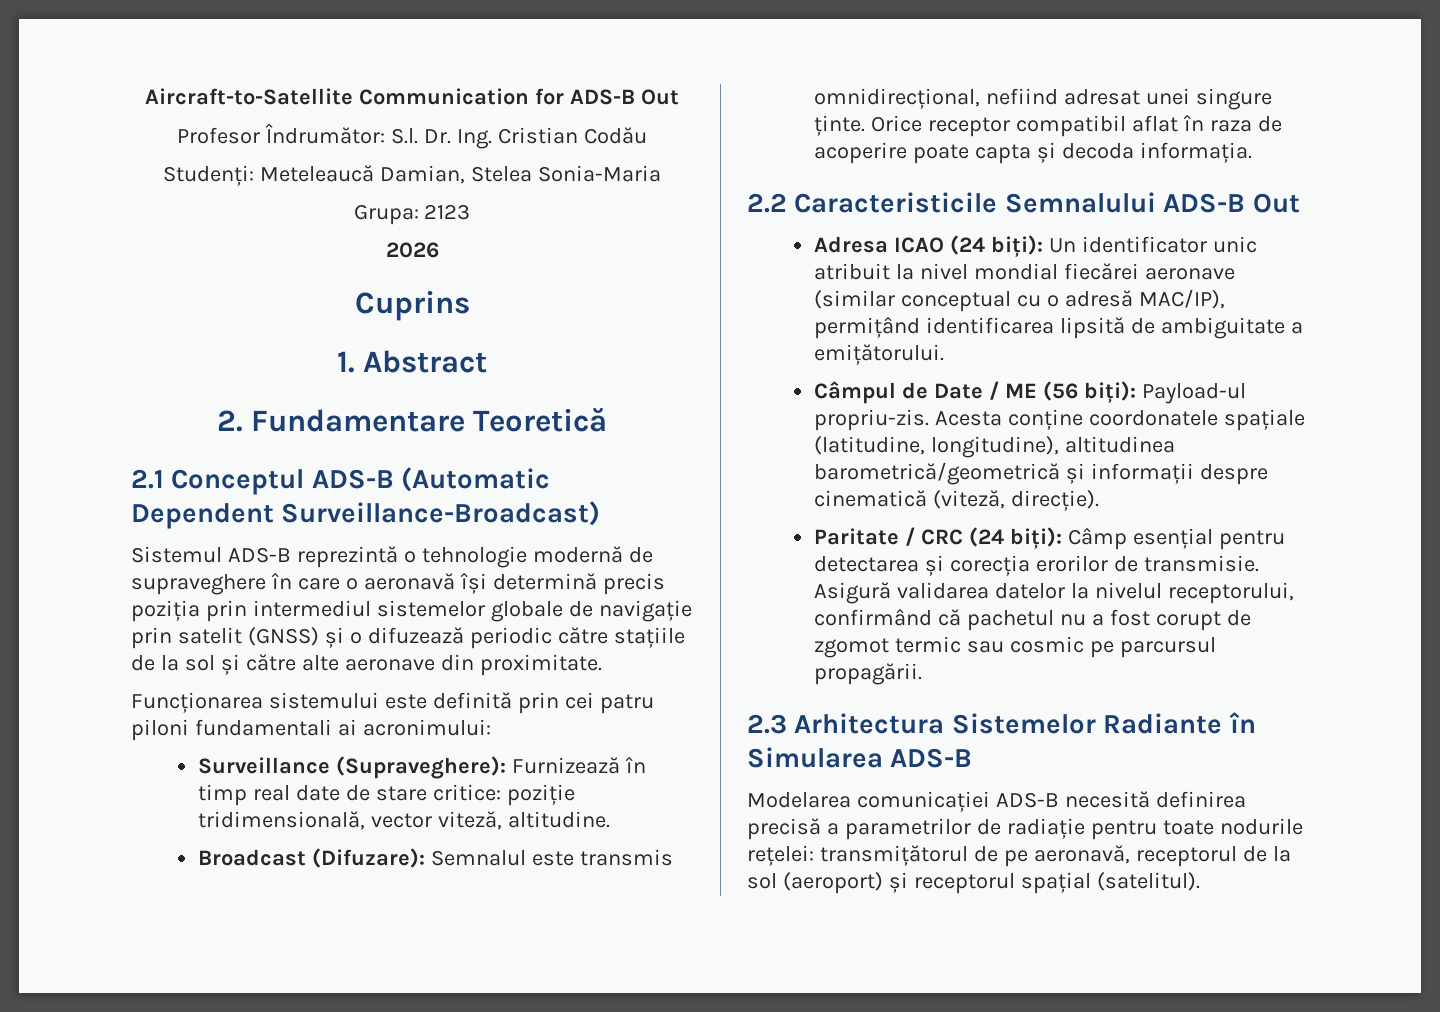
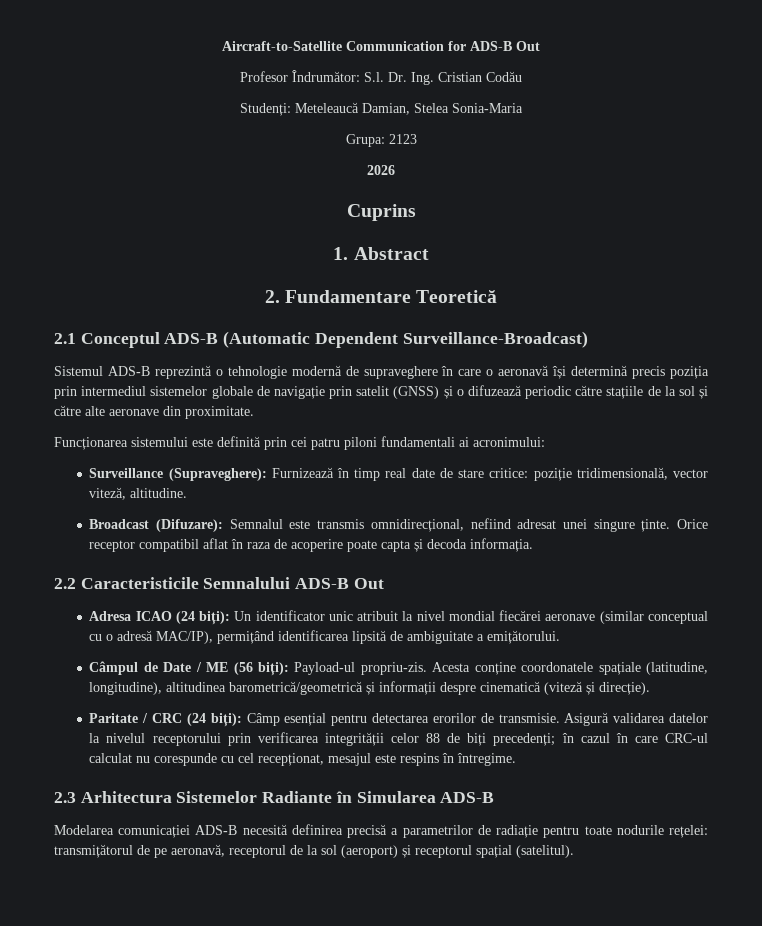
- Acesta conține coordonatele spațiale (latitudine, longitudine), altitudinea barometrică/geometrică și informații despre cinematică (viteză, direcție).
+ Acesta conține coordonatele spațiale (latitudine, longitudine), altitudinea barometrică/geometrică și informații despre cinematică (viteză și direcție).
- Paritate / CRC (24 biți): Câmp esențial pentru detectarea și corecția erorilor de transmisie.
+ Paritate / CRC (24 biți): Câmp esențial pentru detectarea erorilor de transmisie.
- Asigură validarea datelor la nivelul receptorului, confirmând că pachetul nu a fost corupt de zgomot termic sau cosmic pe parcursul propagării.
+ Asigură validarea datelor la nivelul receptorului prin verificarea integrității celor 88 de biți precedenți; în cazul în care CRC-ul calculat nu corespunde cu cel recepționat, mesajul este respins în întregime.

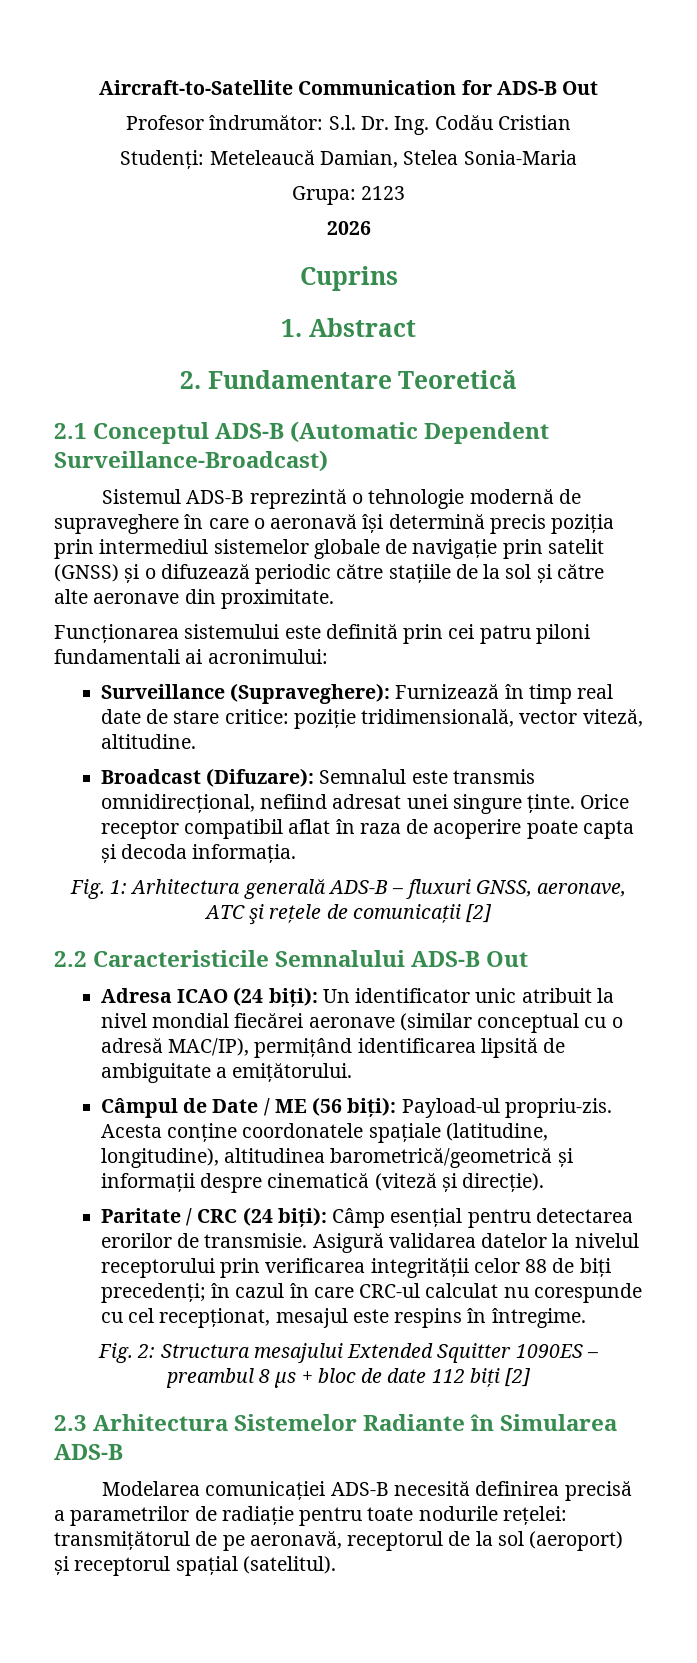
- Profesor Îndrumător: S.l. Dr. Ing. Cristian Codău
+ Profesor îndrumător: S.l. Dr. Ing. Codău Cristian
+ Fig. 1: Arhitectura generală ADS-B – fluxuri GNSS, aeronave, ATC şi rețele de comunicații [2]
+ Fig. 2: Structura mesajului Extended Squitter 1090ES – preambul 8 μs + bloc de date 112 biți [2]

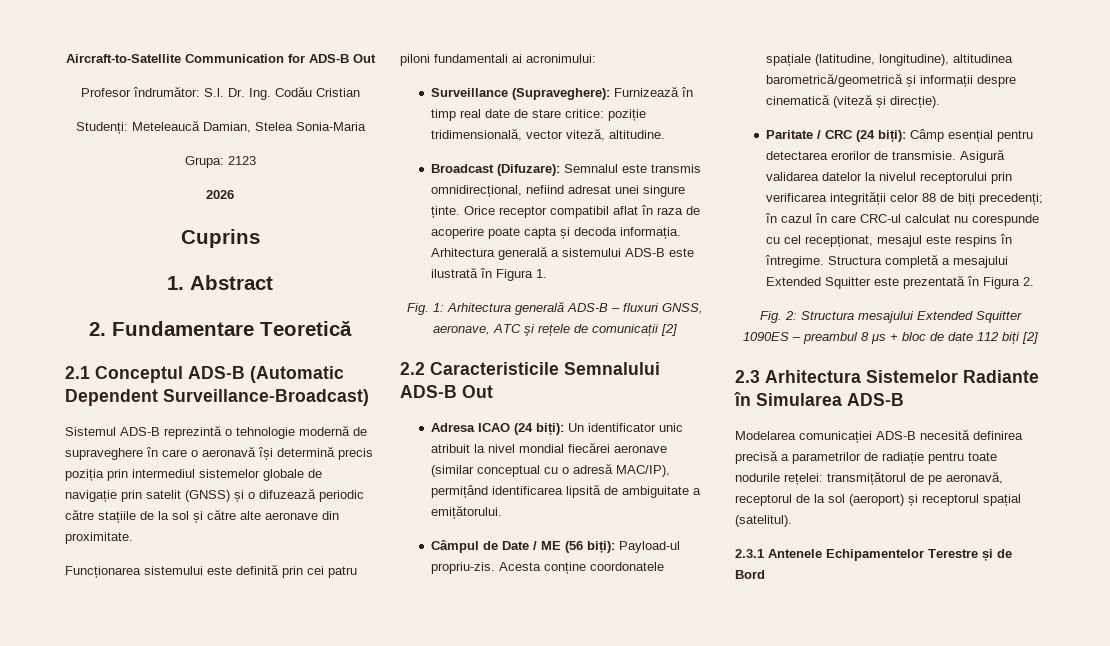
+ Arhitectura generală a sistemului ADS-B este ilustrată în Figura 1.
+ Structura completă a mesajului Extended Squitter este prezentată în Figura 2.
+ 2.3.1 Antenele Echipamentelor Terestre și de Bord

